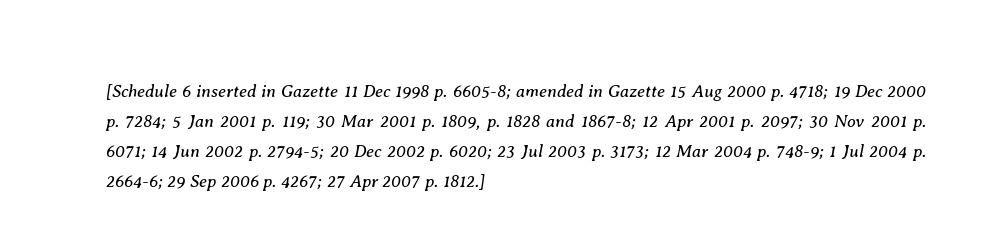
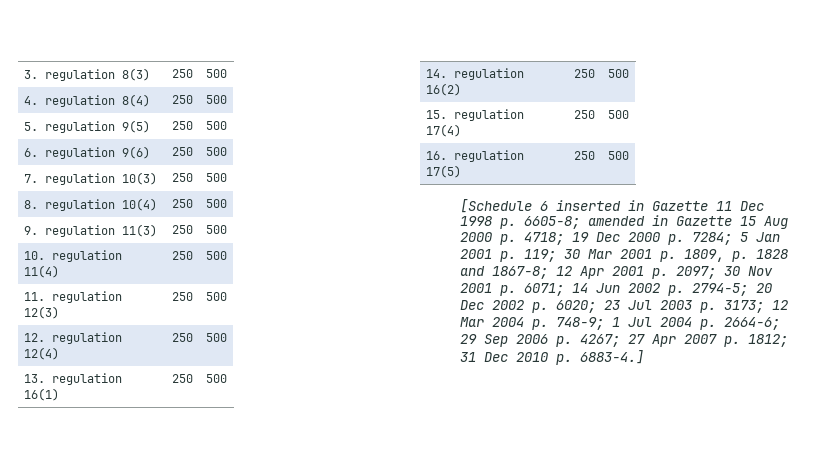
+ 3. regulation 8(3) | 250 | 500
+ 4. regulation 8(4) | 250 | 500
+ 5. regulation 9(5) | 250 | 500
+ 6. regulation 9(6) | 250 | 500
+ 7. regulation 10(3) | 250 | 500
+ 8. regulation 10(4) | 250 | 500
+ 9. regulation 11(3) | 250 | 500
+ 10. regulation 11(4) | 250 | 500
+ 11. regulation 12(3) | 250 | 500
+ 12. regulation 12(4) | 250 | 500
+ 13. regulation 16(1) | 250 | 500
+ 14. regulation 16(2) | 250 | 500
+ 15. regulation 17(4) | 250 | 500
+ 16. regulation 17(5) | 250 | 500
- 27 Apr 2007 p. 1812.]
+ 27 Apr 2007 p. 1812; 31 Dec 2010 p. 6883-4.]

